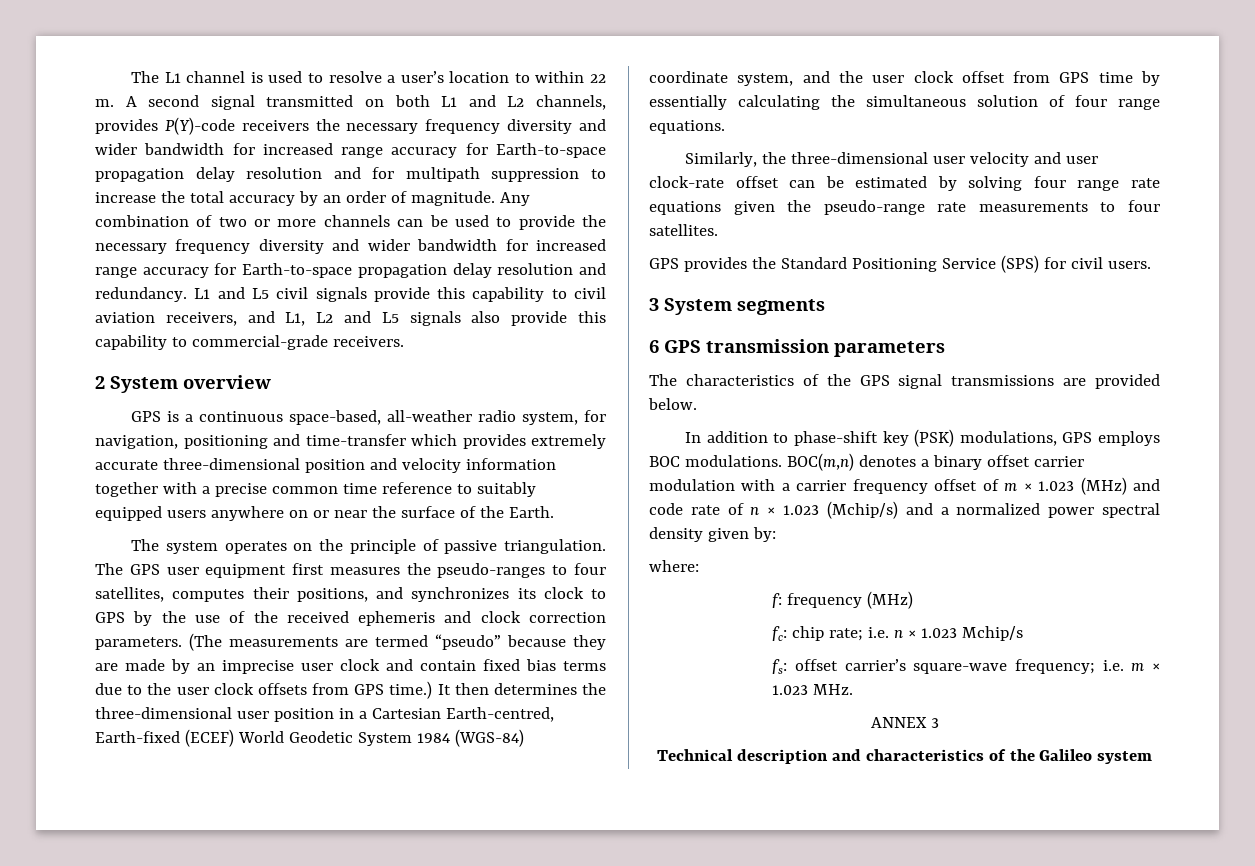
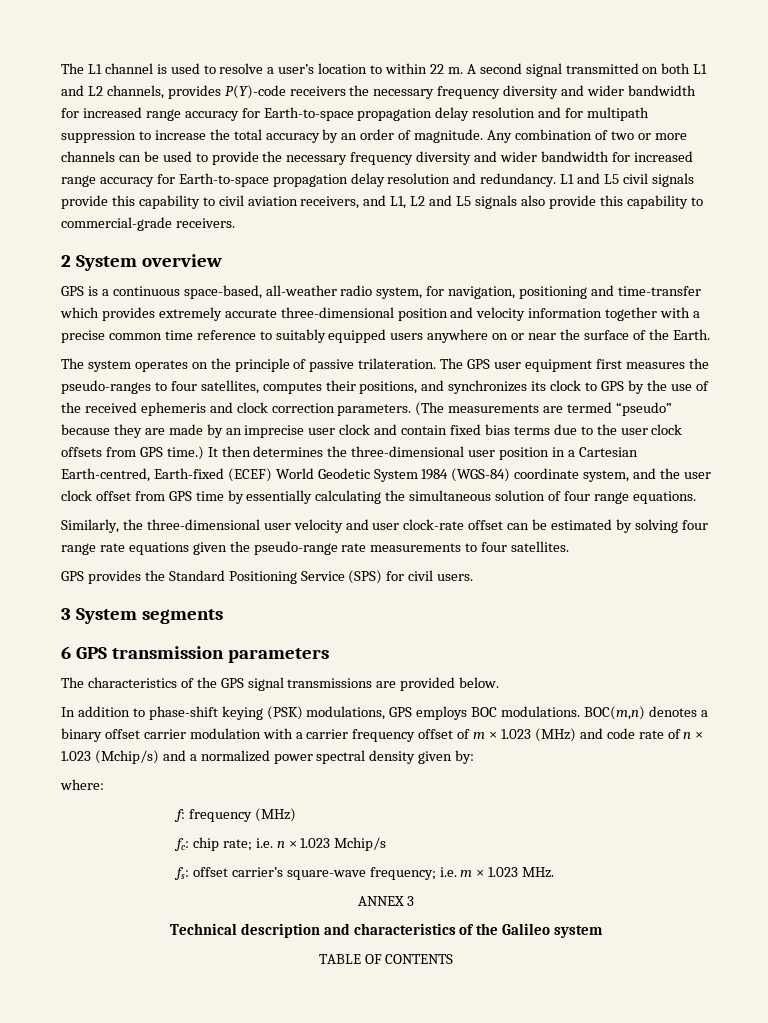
- The system operates on the principle of passive triangulation.
+ The system operates on the principle of passive trilateration.
- In addition to phase-shift key (PSK) modulations, GPS employs BOC modulations.
+ In addition to phase-shift keying (PSK) modulations, GPS employs BOC modulations.
+ TABLE OF CONTENTS

